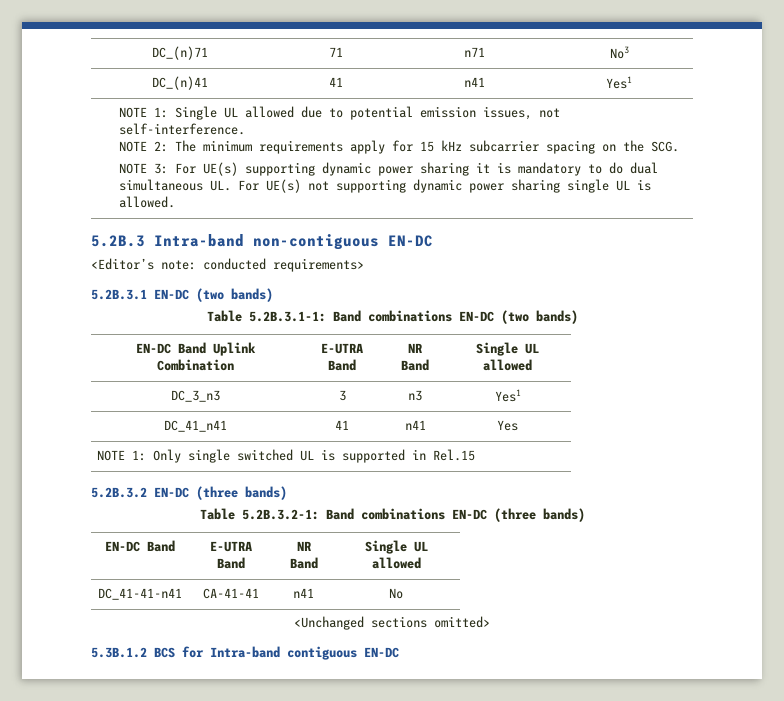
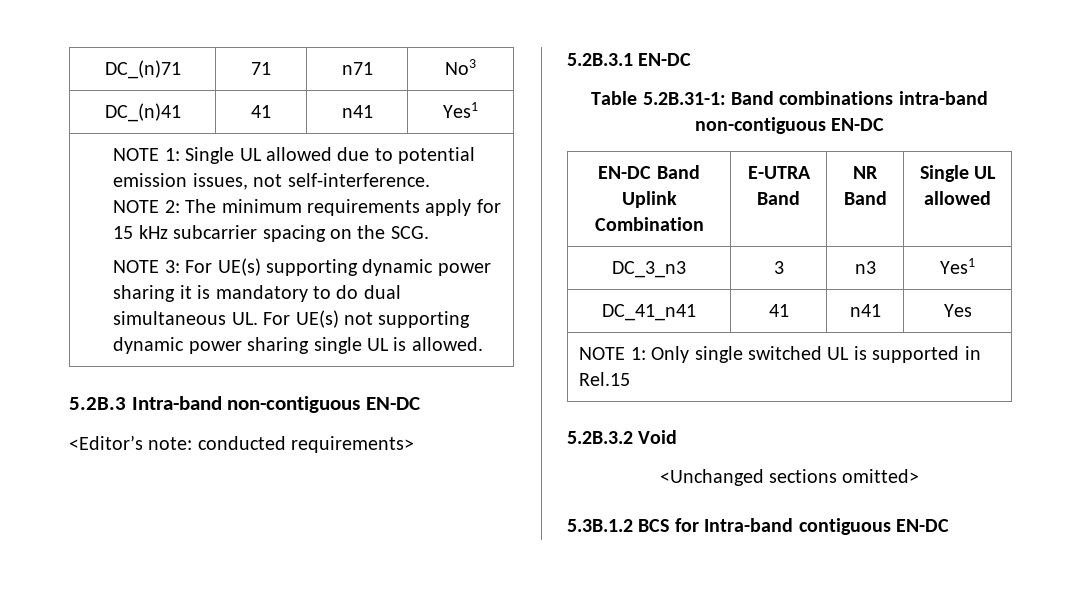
- 5.2B.3.1 EN-DC (two bands)
- Table 5.2B.3.1-1: Band combinations EN-DC (two bands)
+ 5.2B.3.1 EN-DC
+ Table 5.2B.31-1: Band combinations intra-band non-contiguous EN-DC
- 5.2B.3.2 EN-DC (three bands)
- Table 5.2B.3.2-1: Band combinations EN-DC (three bands)
- EN-DC Band | E-UTRA Band | NR Band | Single UL allowed
- DC_41-41-n41 | CA-41-41 | n41 | No
+ 5.2B.3.2 Void

